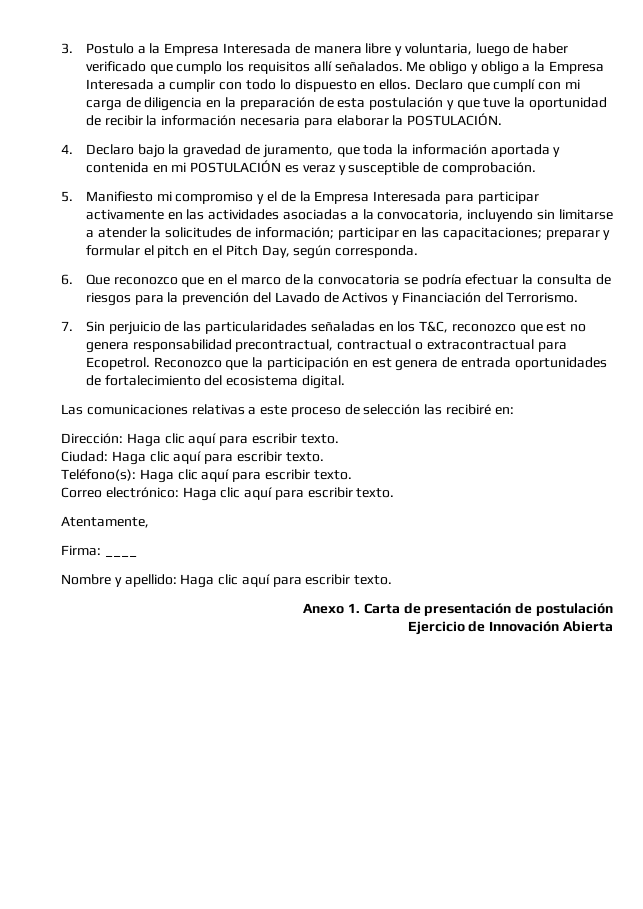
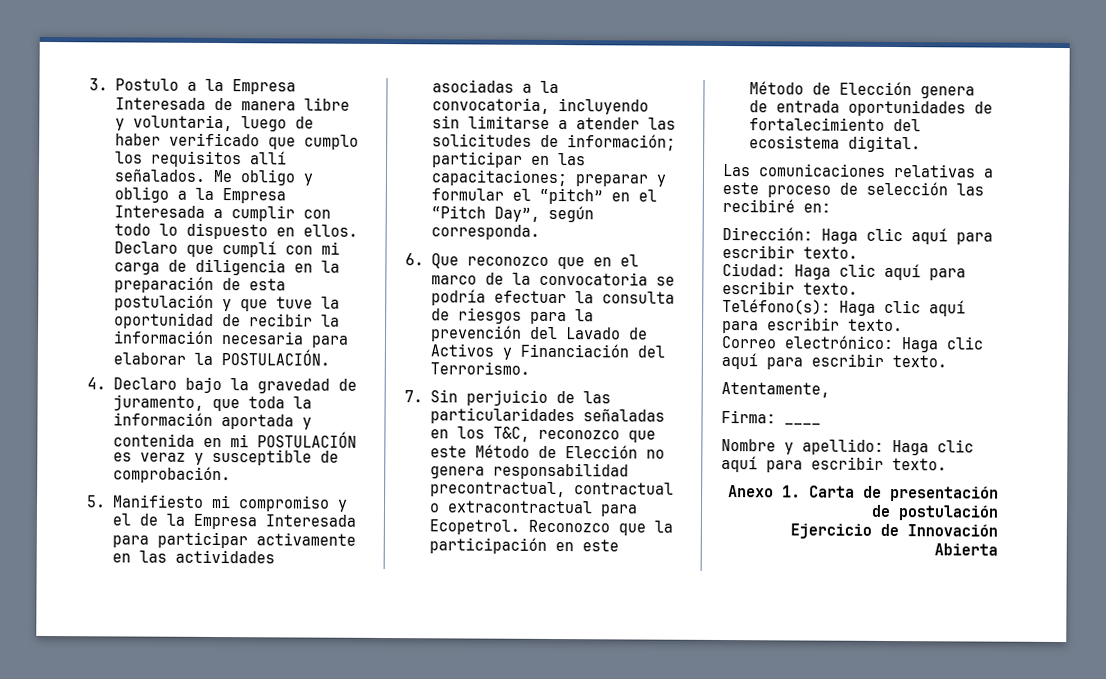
- 5. Manifiesto mi compromiso y el de la Empresa Interesada para participar activamente en las actividades asociadas a la convocatoria, incluyendo sin limitarse a atender la solicitudes de información; participar en las capacitaciones; preparar y formular el pitch en el Pitch Day, según corresponda.
+ 5. Manifiesto mi compromiso y el de la Empresa Interesada para participar activamente en las actividades asociadas a la convocatoria, incluyendo sin limitarse a atender las solicitudes de información; participar en las capacitaciones; preparar y formular el “pitch” en el “Pitch Day”, según corresponda.
- 7. Sin perjuicio de las particularidades señaladas en los T&C, reconozco que est no genera responsabilidad precontractual, contractual o extracontractual para Ecopetrol.
+ 7. Sin perjuicio de las particularidades señaladas en los T&C, reconozco que este Método de Elección no genera responsabilidad precontractual, contractual o extracontractual para Ecopetrol.
- Reconozco que la participación en est genera de entrada oportunidades de fortalecimiento del ecosistema digital.
+ Reconozco que la participación en este Método de Elección genera de entrada oportunidades de fortalecimiento del ecosistema digital.

